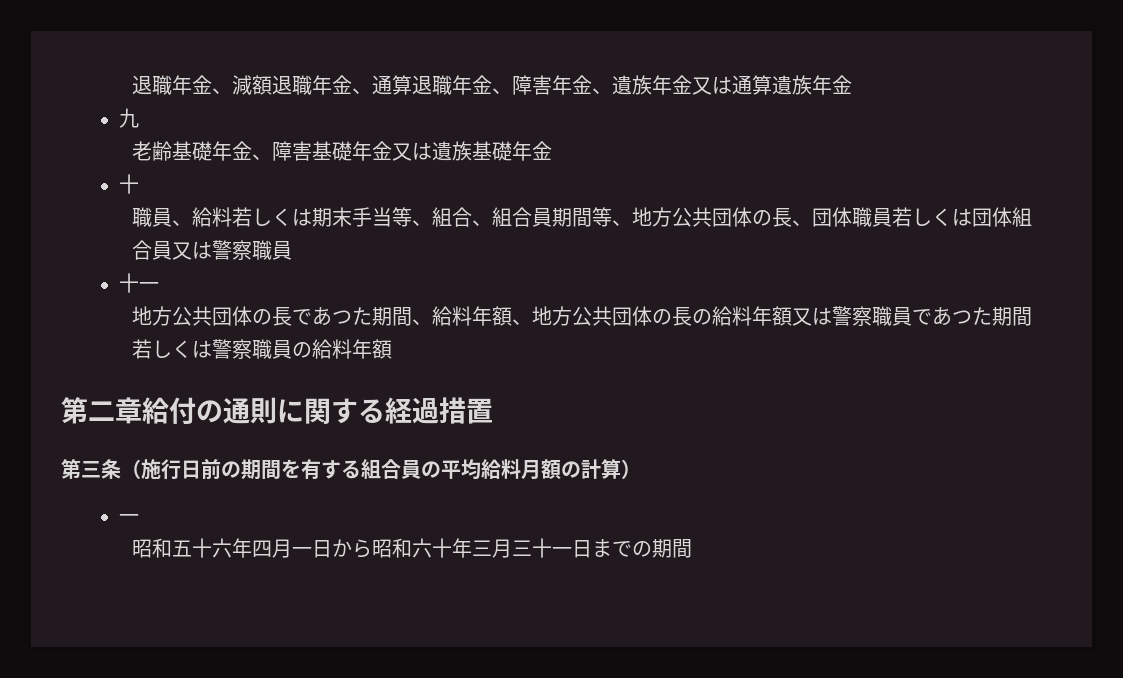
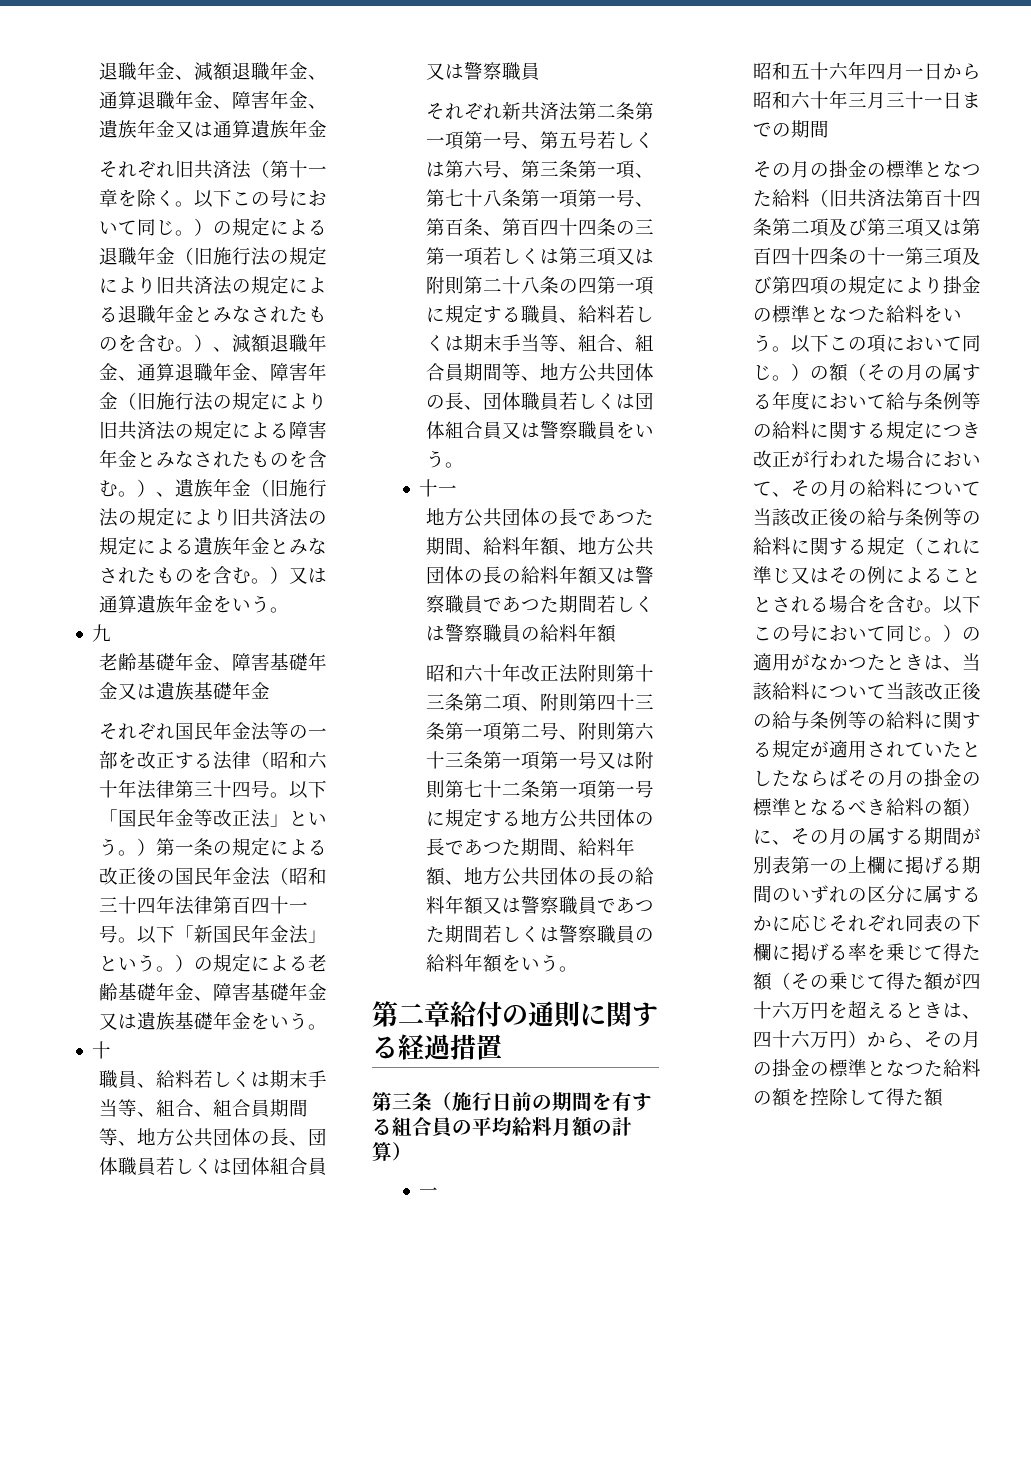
+ それぞれ旧共済法（第十一章を除く。以下この号において同じ。）の規定による退職年金（旧施行法の規定により旧共済法の規定による退職年金とみなされたものを含む。）、減額退職年金、通算退職年金、障害年金（旧施行法の規定により旧共済法の規定による障害年金とみなされたものを含む。）、遺族年金（旧施行法の規定により旧共済法の規定による遺族年金とみなされたものを含む。）又は通算遺族年金をいう。
+ それぞれ国民年金法等の一部を改正する法律（昭和六十年法律第三十四号。以下「国民年金等改正法」という。）第一条の規定による改正後の国民年金法（昭和三十四年法律第百四十一号。以下「新国民年金法」という。）の規定による老齢基礎年金、障害基礎年金又は遺族基礎年金をいう。
+ それぞれ新共済法第二条第一項第一号、第五号若しくは第六号、第三条第一項、第七十八条第一項第一号、第百条、第百四十四条の三第一項若しくは第三項又は附則第二十八条の四第一項に規定する職員、給料若しくは期末手当等、組合、組合員期間等、地方公共団体の長、団体職員若しくは団体組合員又は警察職員をいう。
+ 昭和六十年改正法附則第十三条第二項、附則第四十三条第一項第二号、附則第六十三条第一項第一号又は附則第七十二条第一項第一号に規定する地方公共団体の長であつた期間、給料年額、地方公共団体の長の給料年額又は警察職員であつた期間若しくは警察職員の給料年額をいう。
+ その月の掛金の標準となつた給料（旧共済法第百十四条第二項及び第三項又は第百四十四条の十一第三項及び第四項の規定により掛金の標準となつた給料をいう。以下この項において同じ。）の額（その月の属する年度において給与条例等の給料に関する規定につき改正が行われた場合において、その月の給料について当該改正後の給与条例等の給料に関する規定（これに準じ又はその例によることとされる場合を含む。以下この号において同じ。）の適用がなかつたときは、当該給料について当該改正後の給与条例等の給料に関する規定が適用されていたとしたならばその月の掛金の標準となるべき給料の額）に、その月の属する期間が別表第一の上欄に掲げる期間のいずれの区分に属するかに応じそれぞれ同表の下欄に掲げる率を乗じて得た額（その乗じて得た額が四十六万円を超えるときは、四十六万円）から、その月の掛金の標準となつた給料の額を控除して得た額

